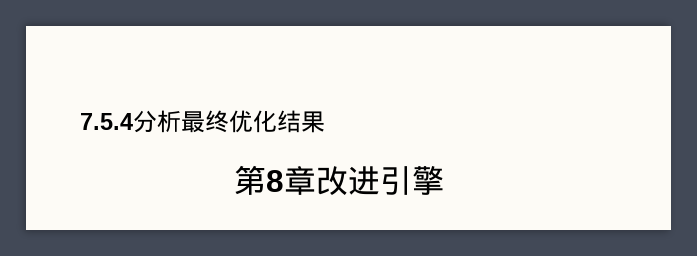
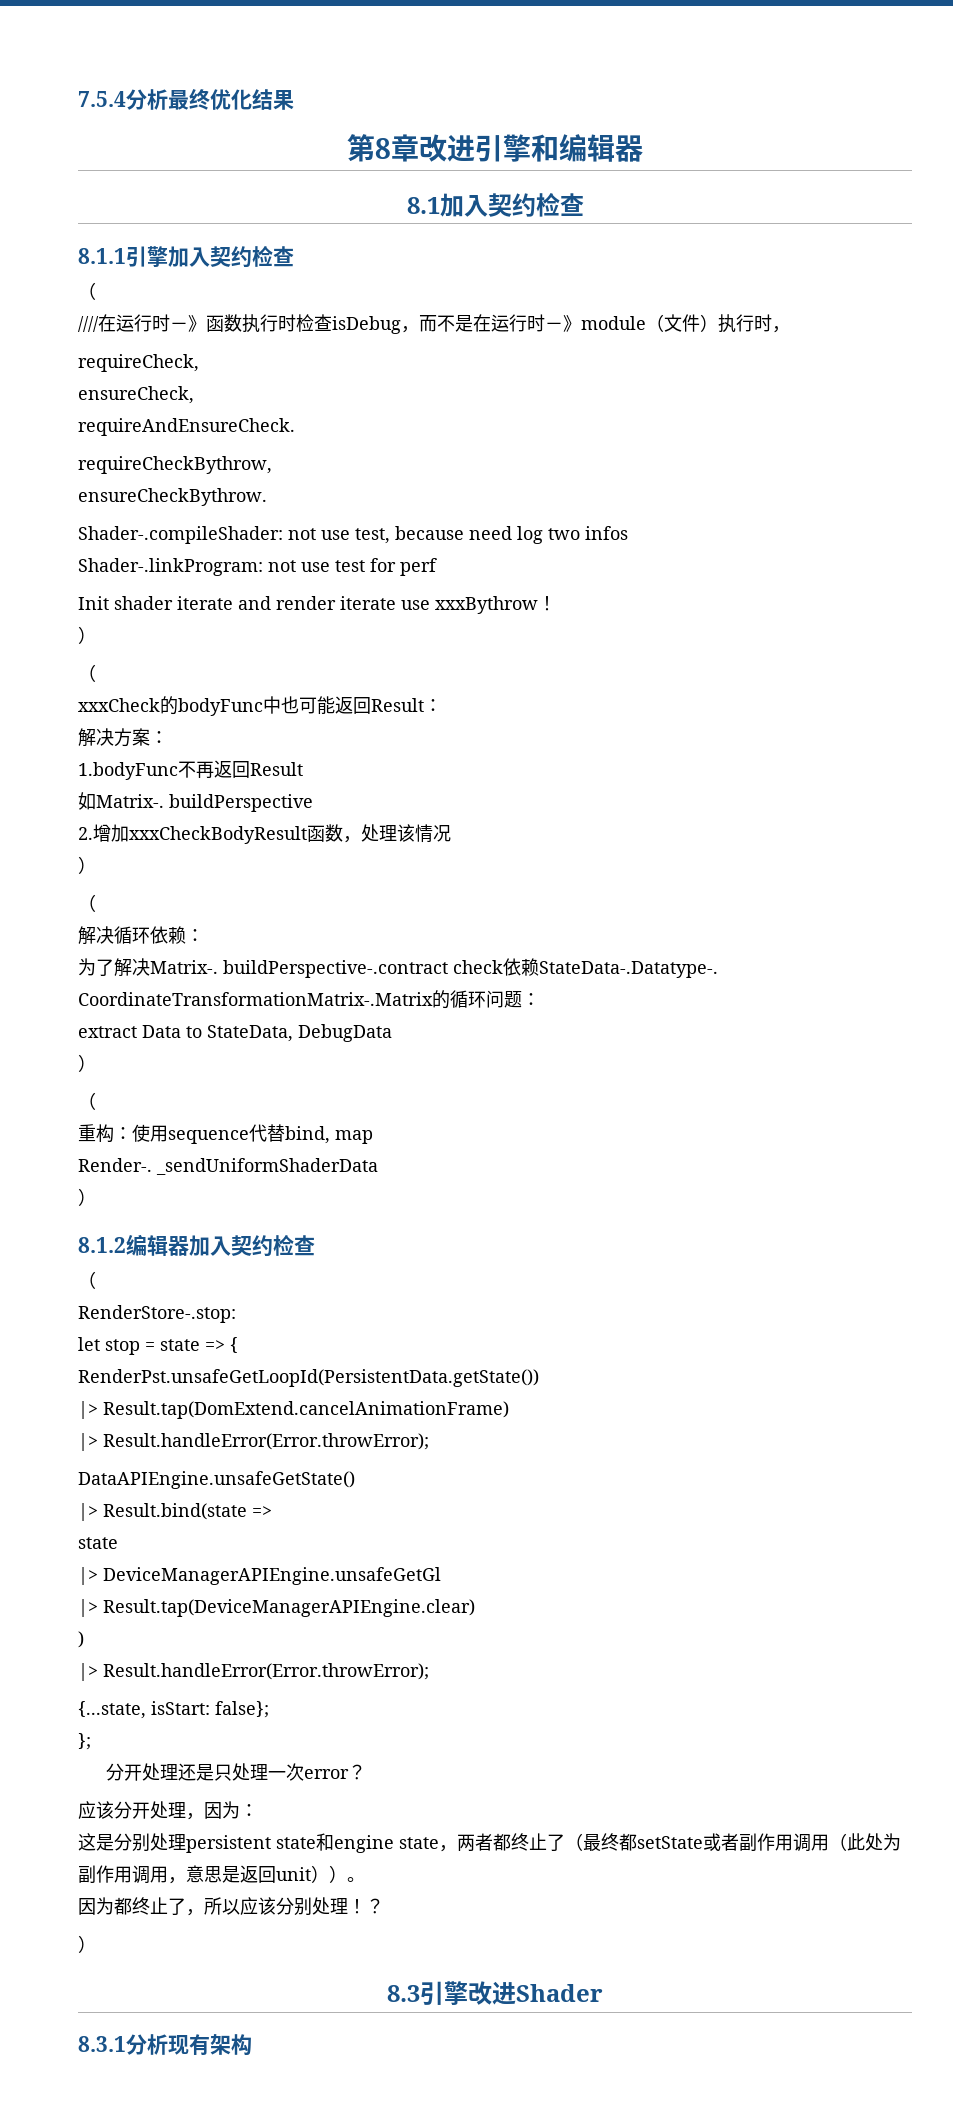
- 第8章改进引擎
+ 第8章改进引擎和编辑器
+ 8.1加入契约检查
+ 8.1.1引擎加入契约检查
+ （
+ ////在运行时－》函数执行时检查isDebug，而不是在运行时－》module（文件）执行时，
+ requireCheck,
+ ensureCheck,
+ requireAndEnsureCheck.
+ requireCheckBythrow,
+ ensureCheckBythrow.
+ Shader-.compileShader: not use test, because need log two infos
+ Shader-.linkProgram: not use test for perf
+ Init shader iterate and render iterate use xxxBythrow！
+ ）
+ （
+ xxxCheck的bodyFunc中也可能返回Result：
+ 解决方案：
+ 1.bodyFunc不再返回Result
+ 如Matrix-. buildPerspective
+ 2.增加xxxCheckBodyResult函数，处理该情况
+ ）
+ （
+ 解决循环依赖：
+ 为了解决Matrix-. buildPerspective-.contract check依赖StateData-.Datatype-. CoordinateTransformationMatrix-.Matrix的循环问题：
+ extract Data to StateData, DebugData
+ ）
+ （
+ 重构：使用sequence代替bind, map
+ Render-. _sendUniformShaderData
+ ）
+ 8.1.2编辑器加入契约检查
+ （
+ RenderStore-.stop:
+ let stop = state => {
+ RenderPst.unsafeGetLoopId(PersistentData.getState())
+ |> Result.tap(DomExtend.cancelAnimationFrame)
+ |> Result.handleError(Error.throwError);
+ DataAPIEngine.unsafeGetState()
+ |> Result.bind(state =>
+ state
+ |> DeviceManagerAPIEngine.unsafeGetGl
+ |> Result.tap(DeviceManagerAPIEngine.clear)
+ )
+ |> Result.handleError(Error.throwError);
+ {...state, isStart: false};
+ };
+ 分开处理还是只处理一次error？
+ 应该分开处理，因为：
+ 这是分别处理persistent state和engine state，两者都终止了（最终都setState或者副作用调用（此处为副作用调用，意思是返回unit））。
+ 因为都终止了，所以应该分别处理！？
+ ）
+ 8.3引擎改进Shader
+ 8.3.1分析现有架构

